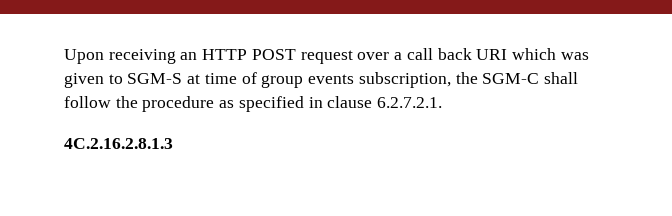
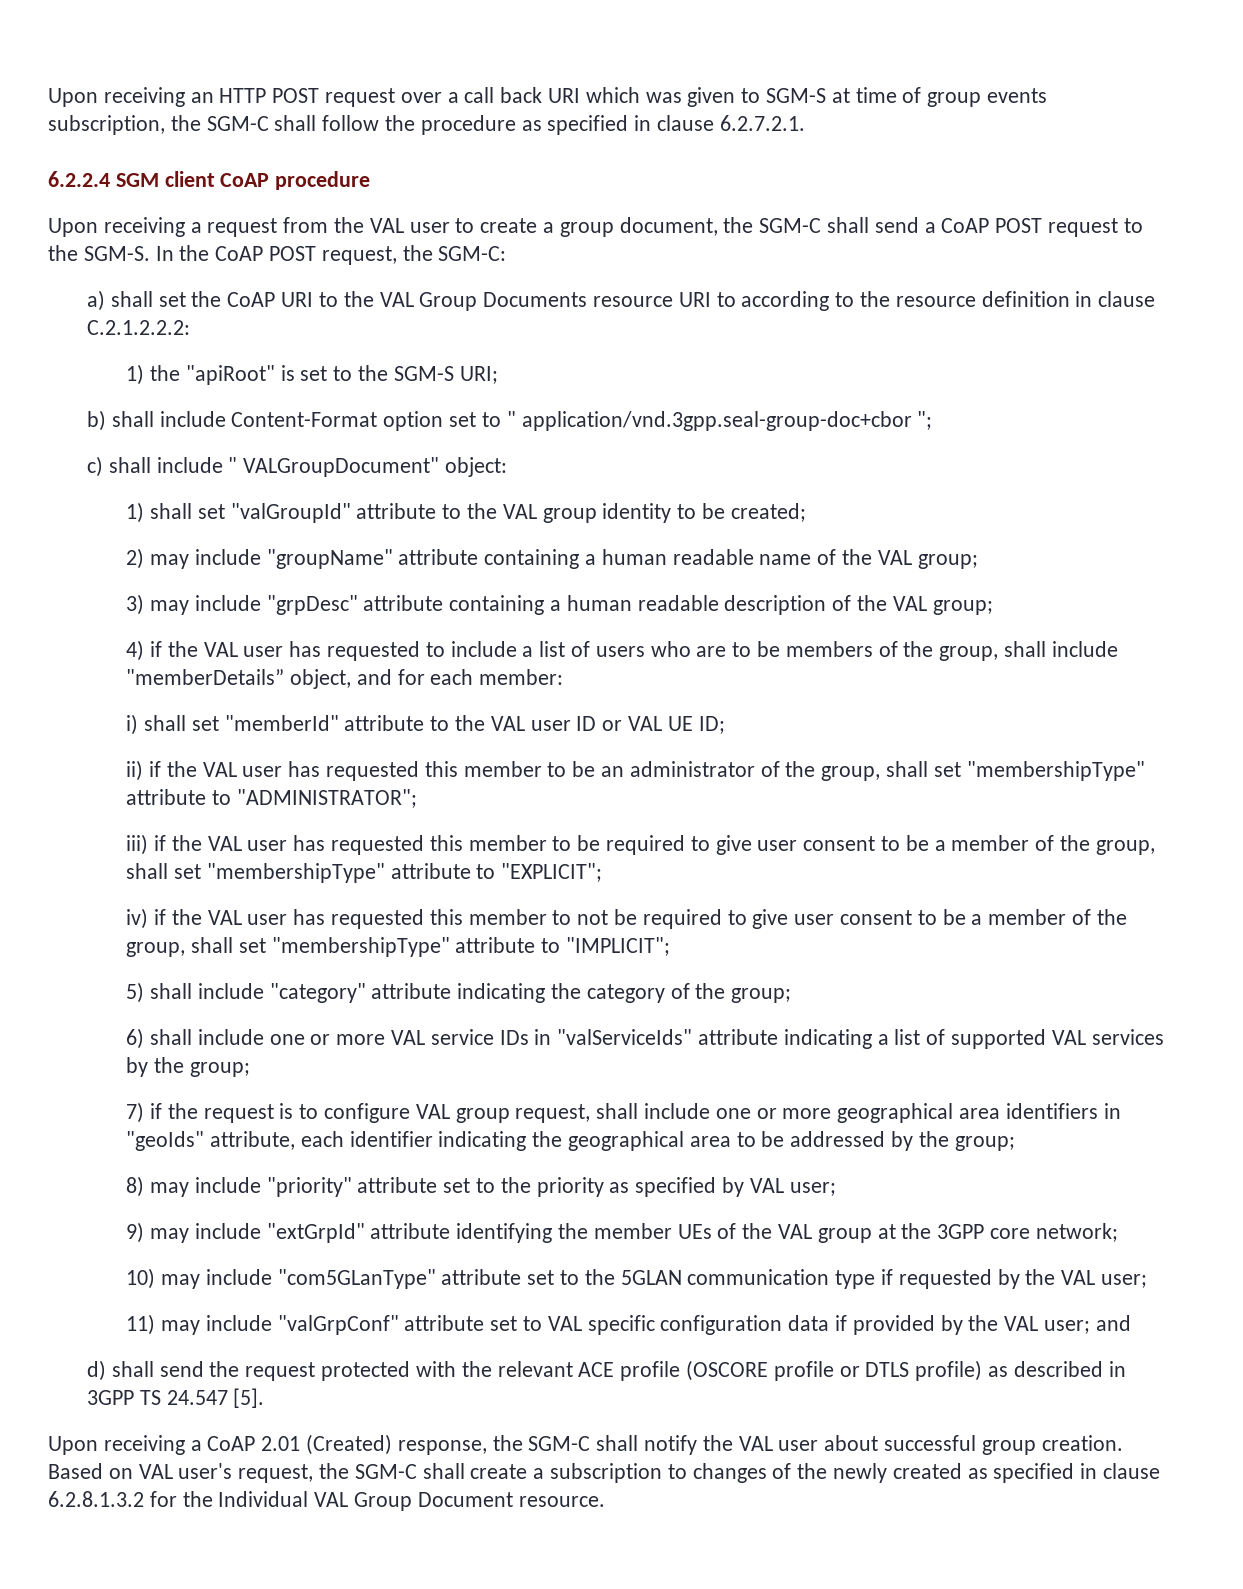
- 4C.2.16.2.8.1.3
+ 6.2.2.4 SGM client CoAP procedure
+ Upon receiving a request from the VAL user to create a group document, the SGM-C shall send a CoAP POST request to the SGM-S. In the CoAP POST request, the SGM-C:
+ a) shall set the CoAP URI to the VAL Group Documents resource URI to according to the resource definition in clause C.2.1.2.2.2:
+ 1) the "apiRoot" is set to the SGM-S URI;
+ b) shall include Content-Format option set to " application/vnd.3gpp.seal-group-doc+cbor ";
+ c) shall include " VALGroupDocument" object:
+ 1) shall set "valGroupId" attribute to the VAL group identity to be created;
+ 2) may include "groupName" attribute containing a human readable name of the VAL group;
+ 3) may include "grpDesc" attribute containing a human readable description of the VAL group;
+ 4) if the VAL user has requested to include a list of users who are to be members of the group, shall include "memberDetails” object, and for each member:
+ i) shall set "memberId" attribute to the VAL user ID or VAL UE ID;
+ ii) if the VAL user has requested this member to be an administrator of the group, shall set "membershipType" attribute to "ADMINISTRATOR";
+ iii) if the VAL user has requested this member to be required to give user consent to be a member of the group, shall set "membershipType" attribute to "EXPLICIT";
+ iv) if the VAL user has requested this member to not be required to give user consent to be a member of the group, shall set "membershipType" attribute to "IMPLICIT";
+ 5) shall include "category" attribute indicating the category of the group;
+ 6) shall include one or more VAL service IDs in "valServiceIds" attribute indicating a list of supported VAL services by the group;
+ 7) if the request is to configure VAL group request, shall include one or more geographical area identifiers in "geoIds" attribute, each identifier indicating the geographical area to be addressed by the group;
+ 8) may include "priority" attribute set to the priority as specified by VAL user;
+ 9) may include "extGrpId" attribute identifying the member UEs of the VAL group at the 3GPP core network;
+ 10) may include "com5GLanType" attribute set to the 5GLAN communication type if requested by the VAL user;
+ 11) may include "valGrpConf" attribute set to VAL specific configuration data if provided by the VAL user; and
+ d) shall send the request protected with the relevant ACE profile (OSCORE profile or DTLS profile) as described in 3GPP TS 24.547 [5].
+ Upon receiving a CoAP 2.01 (Created) response, the SGM-C shall notify the VAL user about successful group creation. Based on VAL user's request, the SGM-C shall create a subscription to changes of the newly created as specified in clause 6.2.8.1.3.2 for the Individual VAL Group Document resource.

